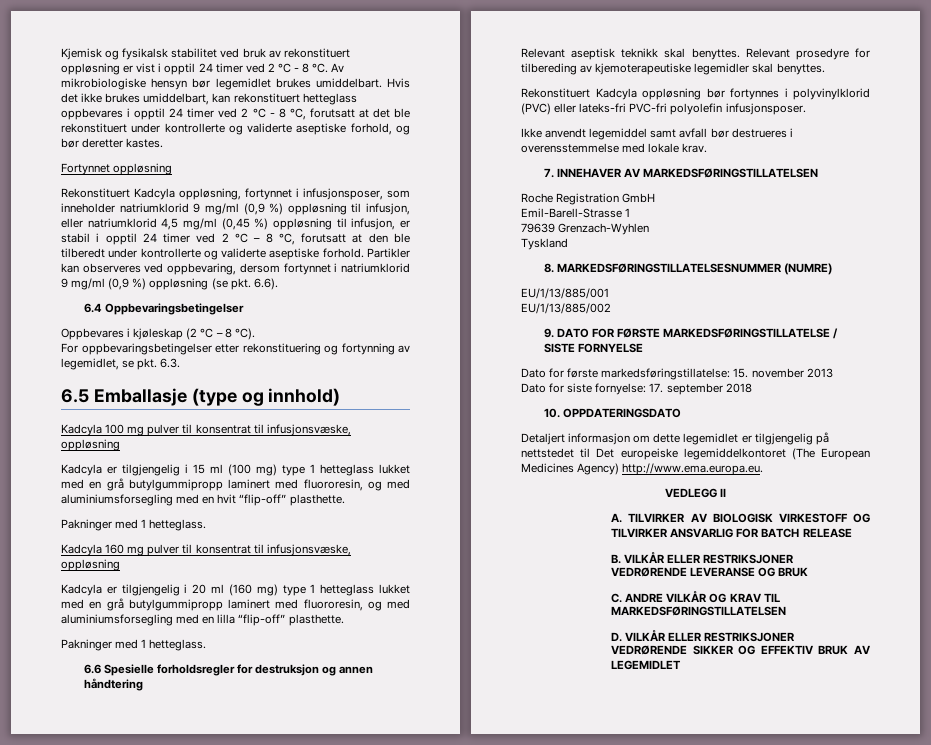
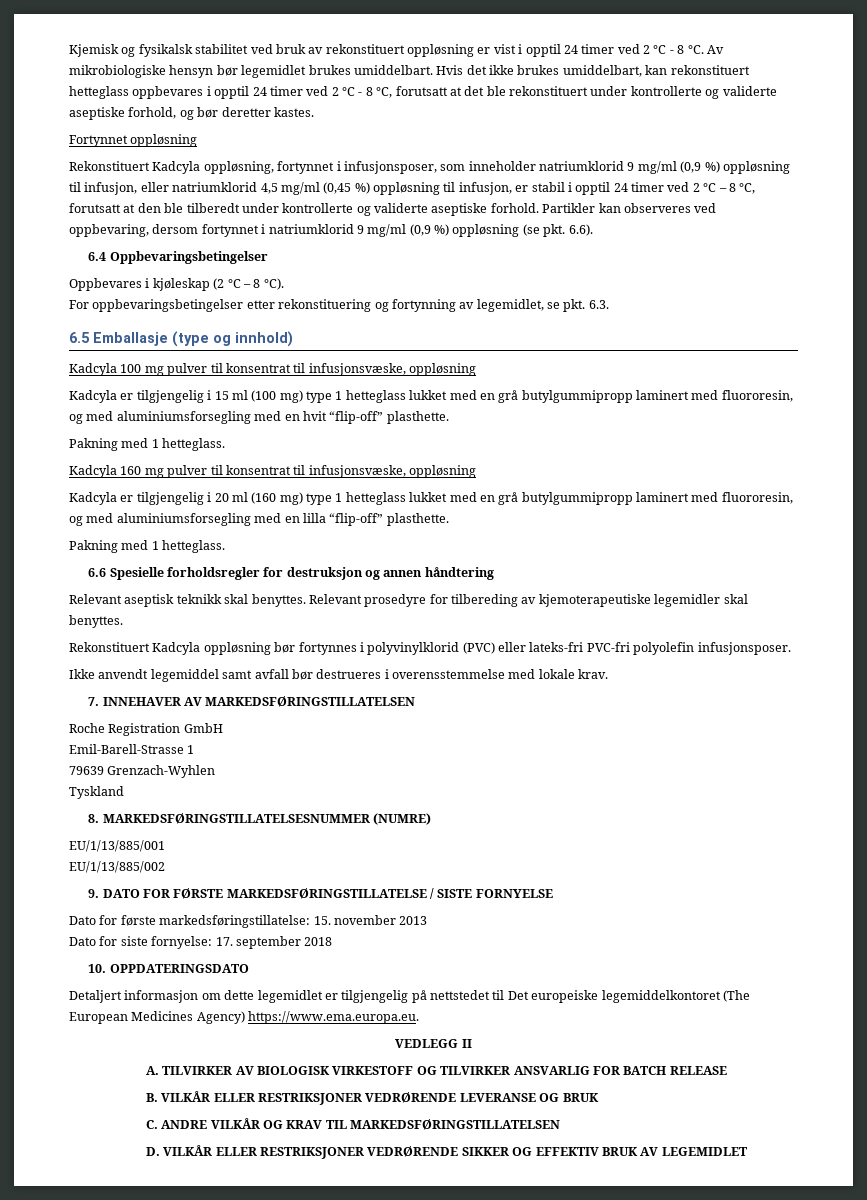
  Kadcyla er tilgjengelig i 15 ml (100 mg) type 1 hetteglass lukket med en grå butylgummipropp laminert med fluororesin, og med aluminiumsforsegling med en hvit “flip-off” plasthette.
- Pakninger med 1 hetteglass.
+ Pakning med 1 hetteglass.
  Kadcyla er tilgjengelig i 20 ml (160 mg) type 1 hetteglass lukket med en grå butylgummipropp laminert med fluororesin, og med aluminiumsforsegling med en lilla “flip-off” plasthette.
- Pakninger med 1 hetteglass.
+ Pakning med 1 hetteglass.
- Detaljert informasjon om dette legemidlet er tilgjengelig på nettstedet til Det europeiske legemiddelkontoret (The European Medicines Agency) http://www.ema.europa.eu.
+ Detaljert informasjon om dette legemidlet er tilgjengelig på nettstedet til Det europeiske legemiddelkontoret (The European Medicines Agency) https://www.ema.europa.eu.

